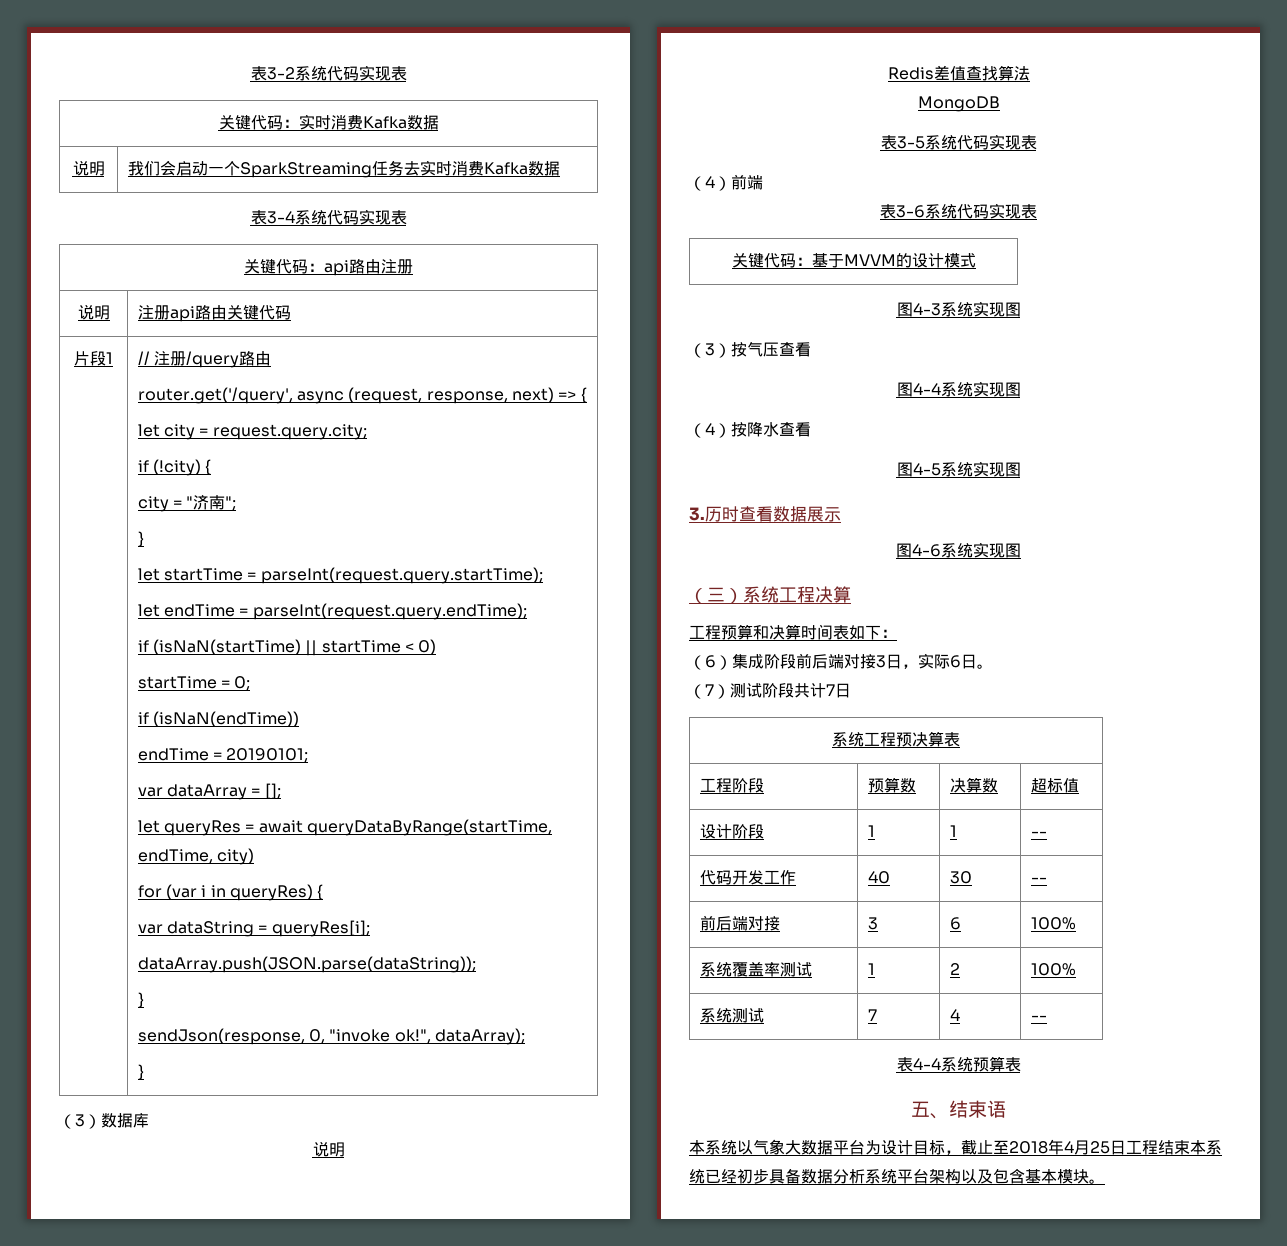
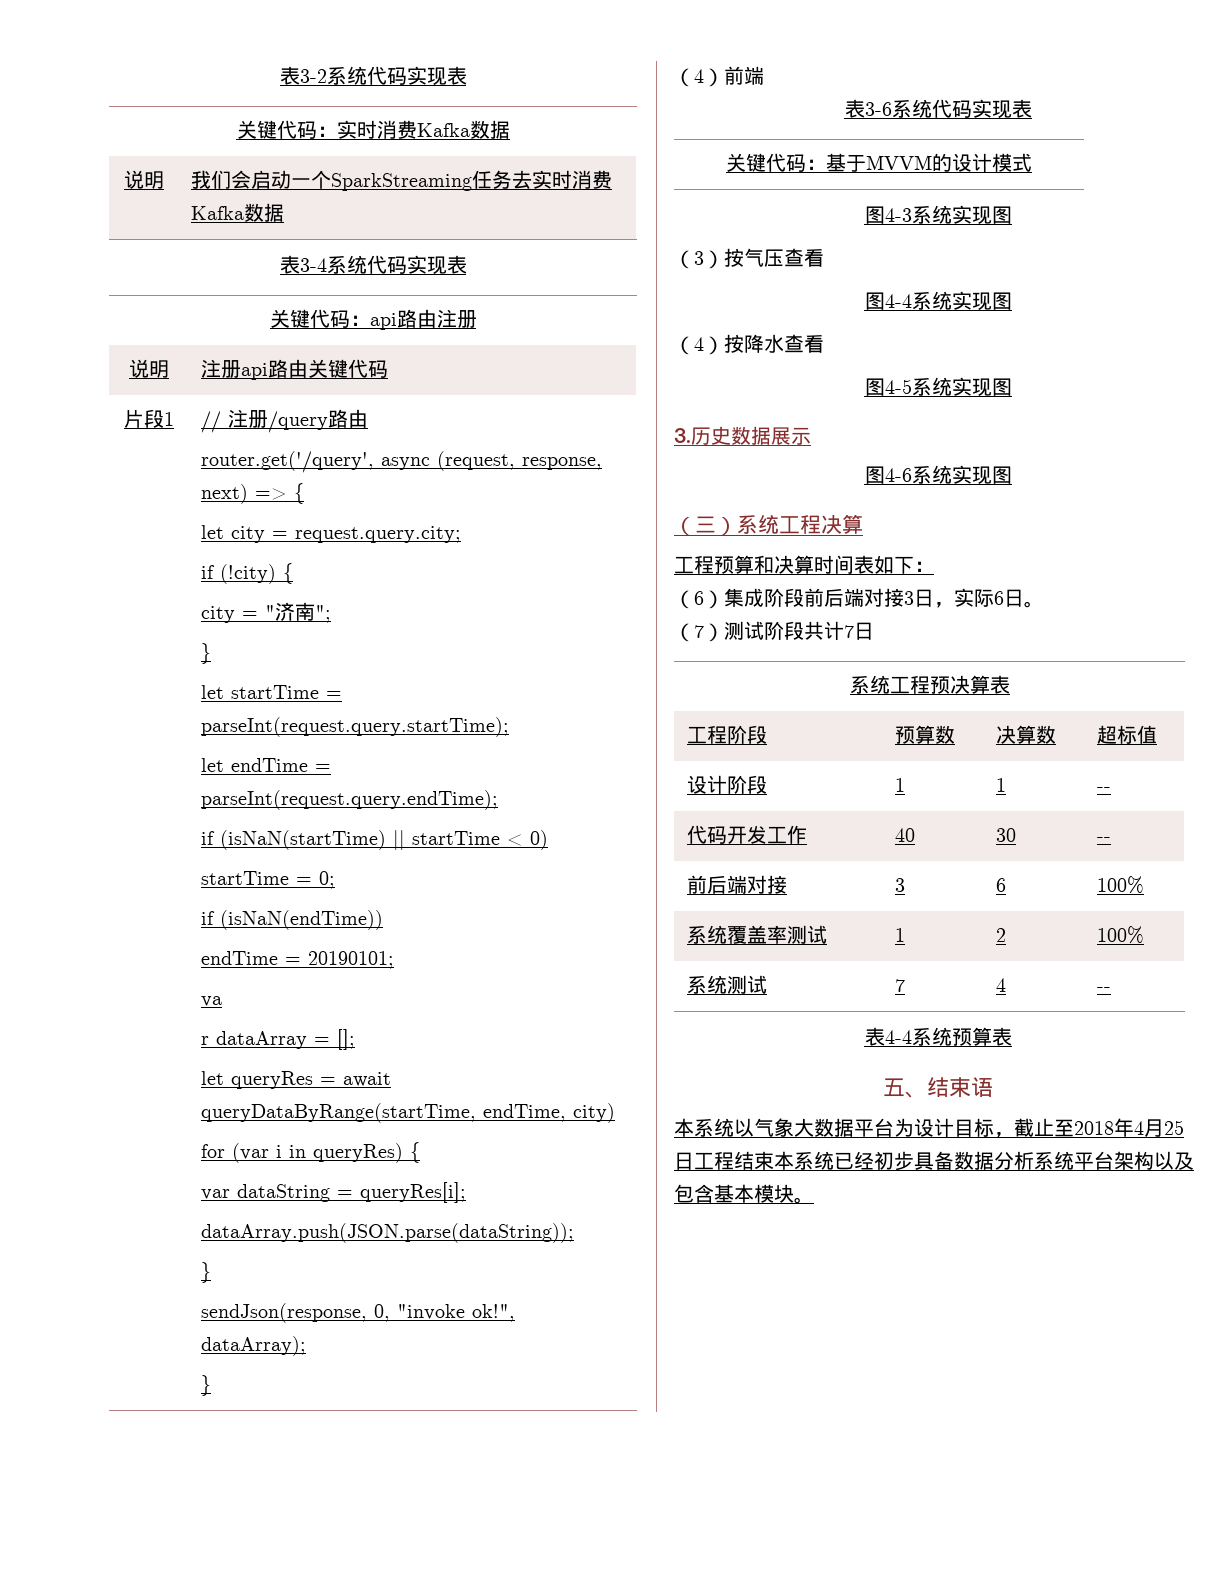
- var dataArray = [];
+ va
+ r dataArray = [];
- （3）数据库
- 说明
- Redis差值查找算法
- MongoDB
- 表3-5系统代码实现表
- 3.历时查看数据展示
+ 3.历史数据展示

